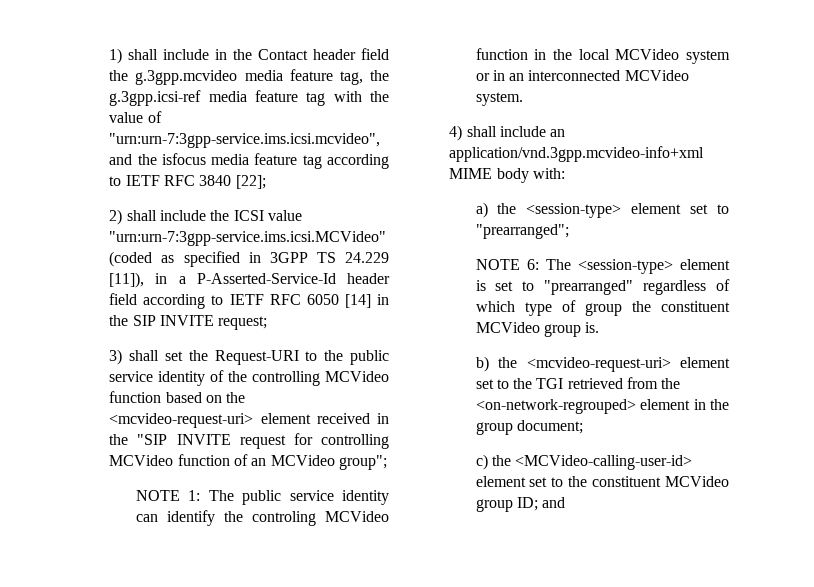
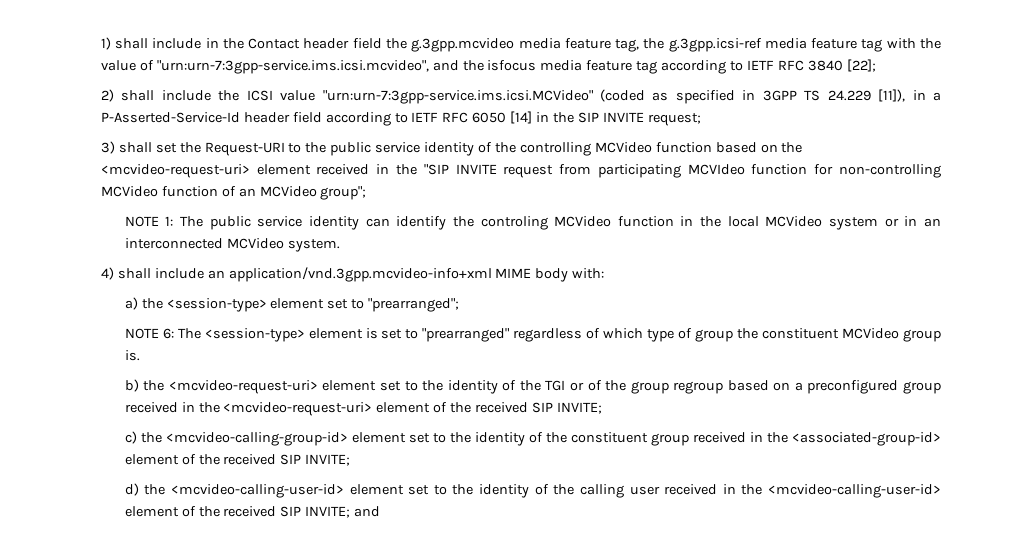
- 3) shall set the Request-URI to the public service identity of the controlling MCVideo function based on the <mcvideo-request-uri> element received in the "SIP INVITE request for controlling MCVideo function of an MCVideo group";
+ 3) shall set the Request-URI to the public service identity of the controlling MCVideo function based on the <mcvideo-request-uri> element received in the "SIP INVITE request from participating MCVIdeo function for non-controlling MCVideo function of an MCVideo group";
- b) the <mcvideo-request-uri> element set to the TGI retrieved from the <on-network-regrouped> element in the group document;
+ b) the <mcvideo-request-uri> element set to the identity of the TGI or of the group regroup based on a preconfigured group received in the <mcvideo-request-uri> element of the received SIP INVITE;
- c) the <MCVideo-calling-user-id> element set to the constituent MCVideo group ID; and
+ c) the <mcvideo-calling-group-id> element set to the identity of the constituent group received in the <associated-group-id> element of the received SIP INVITE;
+ d) the <mcvideo-calling-user-id> element set to the identity of the calling user received in the <mcvideo-calling-user-id> element of the received SIP INVITE; and

